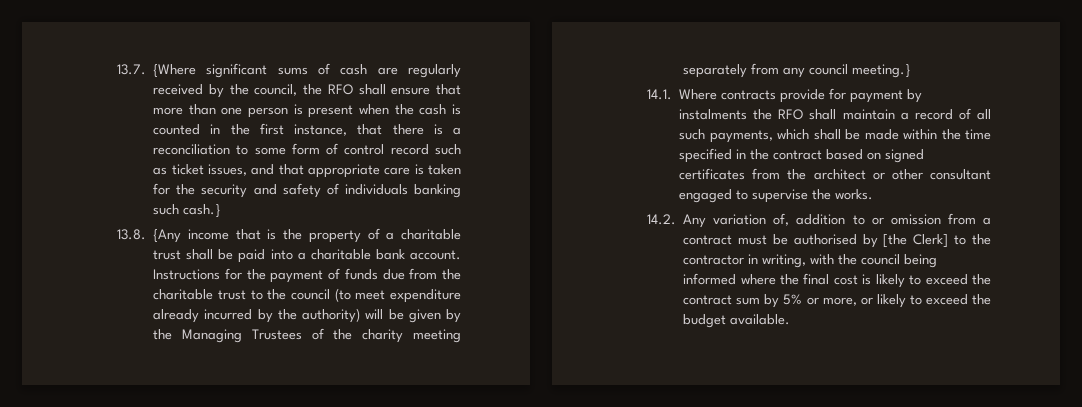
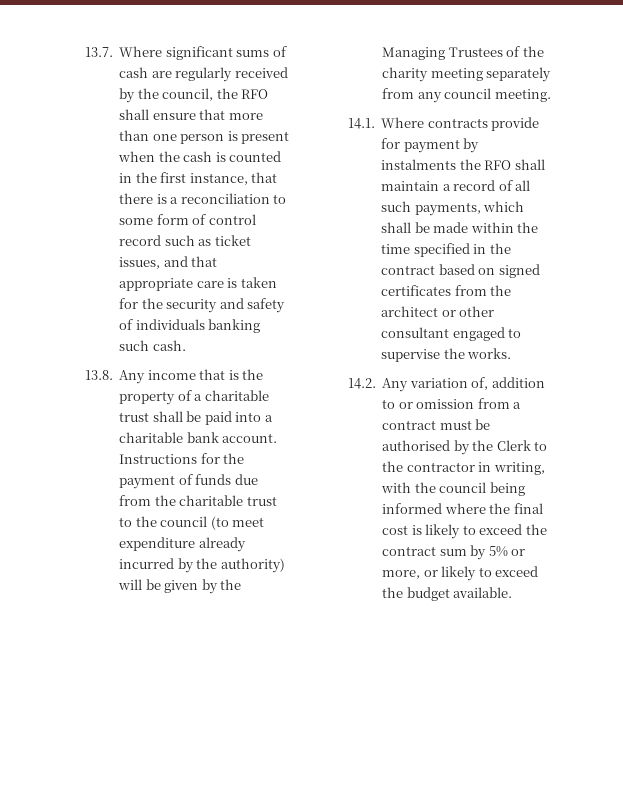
- 13.7. {Where significant sums of cash are regularly received by the council, the RFO shall ensure that more than one person is present when the cash is counted in the first instance, that there is a reconciliation to some form of control record such as ticket issues, and that appropriate care is taken for the security and safety of individuals banking such cash.}
+ 13.7. Where significant sums of cash are regularly received by the council, the RFO shall ensure that more than one person is present when the cash is counted in the first instance, that there is a reconciliation to some form of control record such as ticket issues, and that appropriate care is taken for the security and safety of individuals banking such cash.
- 13.8. {Any income that is the property of a charitable trust shall be paid into a charitable bank account.
+ 13.8. Any income that is the property of a charitable trust shall be paid into a charitable bank account.
- Instructions for the payment of funds due from the charitable trust to the council (to meet expenditure already incurred by the authority) will be given by the Managing Trustees of the charity meeting separately from any council meeting.}
+ Instructions for the payment of funds due from the charitable trust to the council (to meet expenditure already incurred by the authority) will be given by the Managing Trustees of the charity meeting separately from any council meeting.
- 14.2. Any variation of, addition to or omission from a contract must be authorised by [the Clerk] to the contractor in writing, with the council being informed where the final cost is likely to exceed the contract sum by 5% or more, or likely to exceed the budget available.
+ 14.2. Any variation of, addition to or omission from a contract must be authorised by the Clerk to the contractor in writing, with the council being informed where the final cost is likely to exceed the contract sum by 5% or more, or likely to exceed the budget available.

